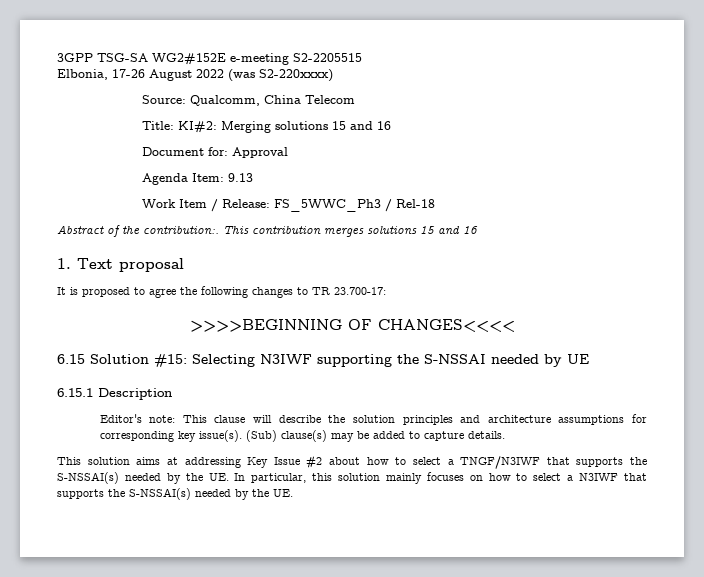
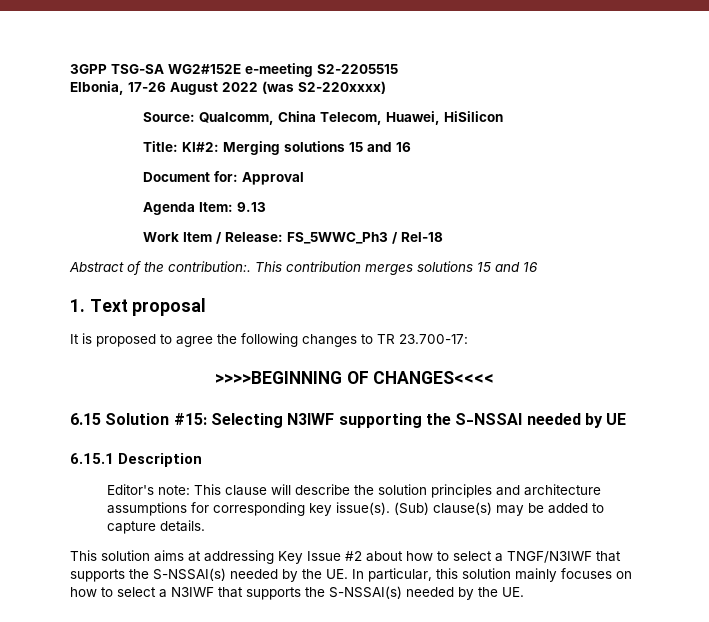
- Source: Qualcomm, China Telecom
+ Source: Qualcomm, China Telecom, Huawei, HiSilicon

